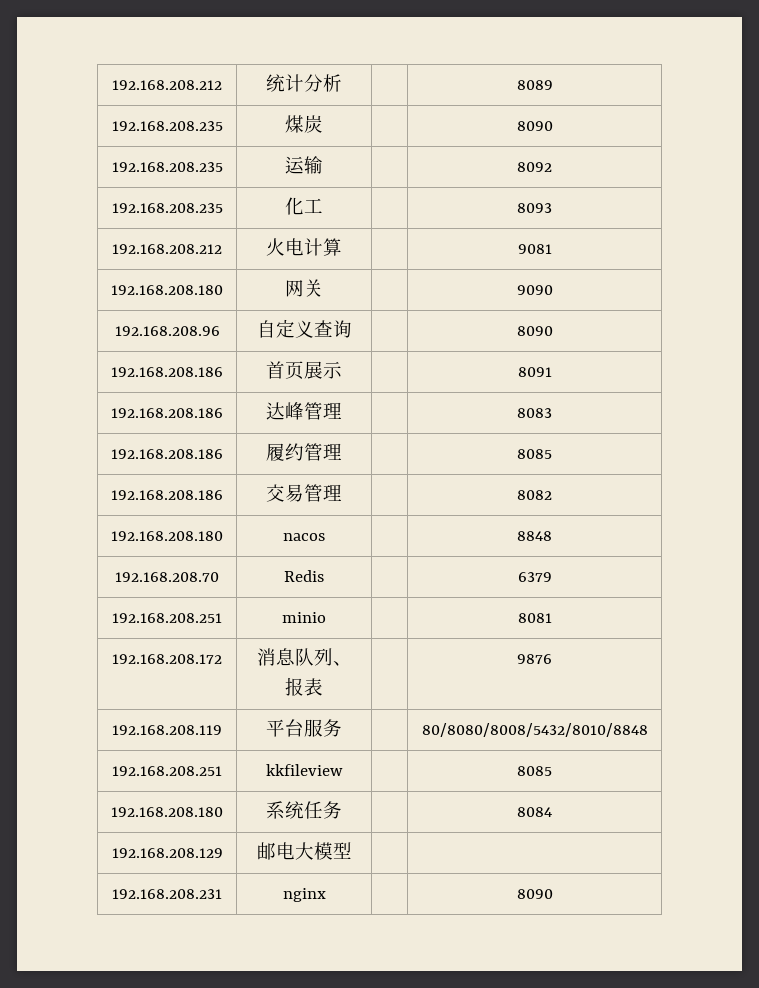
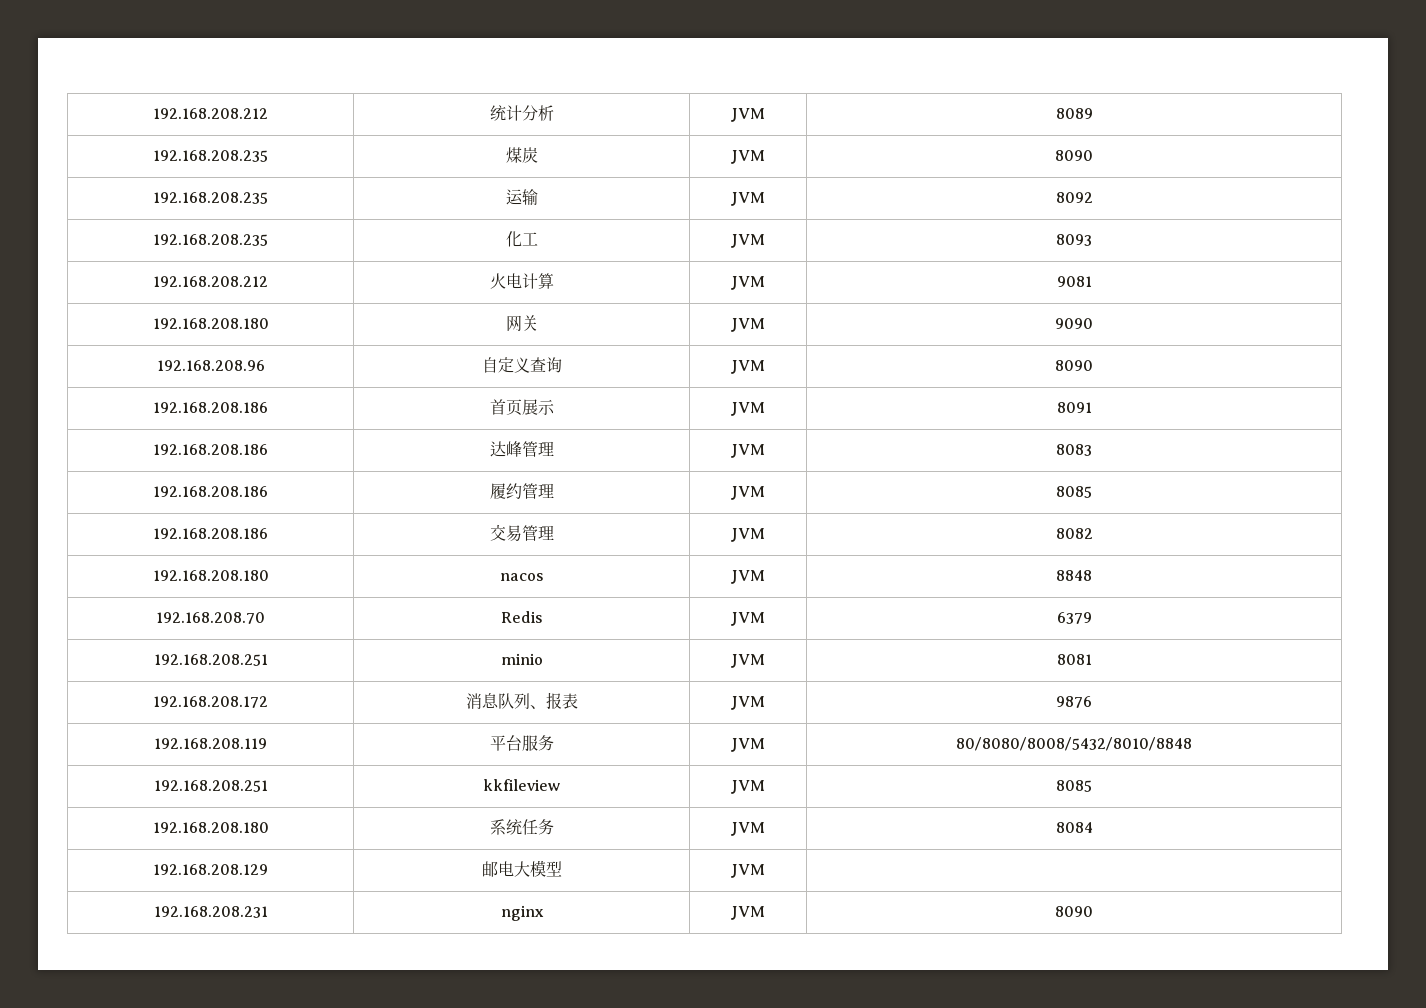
- 192.168.208.212 | 统计分析 | | 8089
+ 192.168.208.212 | 统计分析 | JVM | 8089
- 192.168.208.235 | 煤炭 | | 8090
+ 192.168.208.235 | 煤炭 | JVM | 8090
- 192.168.208.235 | 运输 | | 8092
+ 192.168.208.235 | 运输 | JVM | 8092
- 192.168.208.235 | 化工 | | 8093
+ 192.168.208.235 | 化工 | JVM | 8093
- 192.168.208.212 | 火电计算 | | 9081
+ 192.168.208.212 | 火电计算 | JVM | 9081
- 192.168.208.180 | 网关 | | 9090
+ 192.168.208.180 | 网关 | JVM | 9090
- 192.168.208.96 | 自定义查询 | | 8090
+ 192.168.208.96 | 自定义查询 | JVM | 8090
- 192.168.208.186 | 首页展示 | | 8091
+ 192.168.208.186 | 首页展示 | JVM | 8091
- 192.168.208.186 | 达峰管理 | | 8083
+ 192.168.208.186 | 达峰管理 | JVM | 8083
- 192.168.208.186 | 履约管理 | | 8085
+ 192.168.208.186 | 履约管理 | JVM | 8085
- 192.168.208.186 | 交易管理 | | 8082
+ 192.168.208.186 | 交易管理 | JVM | 8082
- 192.168.208.180 | nacos | | 8848
+ 192.168.208.180 | nacos | JVM | 8848
- 192.168.208.70 | Redis | | 6379
+ 192.168.208.70 | Redis | JVM | 6379
- 192.168.208.251 | minio | | 8081
+ 192.168.208.251 | minio | JVM | 8081
- 192.168.208.172 | 消息队列、报表 | | 9876
+ 192.168.208.172 | 消息队列、报表 | JVM | 9876
- 192.168.208.119 | 平台服务 | | 80/8080/8008/5432/8010/8848
+ 192.168.208.119 | 平台服务 | JVM | 80/8080/8008/5432/8010/8848
- 192.168.208.251 | kkfileview | | 8085
+ 192.168.208.251 | kkfileview | JVM | 8085
- 192.168.208.180 | 系统任务 | | 8084
+ 192.168.208.180 | 系统任务 | JVM | 8084
- 192.168.208.129 | 邮电大模型 | |
+ 192.168.208.129 | 邮电大模型 | JVM |
- 192.168.208.231 | nginx | | 8090
+ 192.168.208.231 | nginx | JVM | 8090

